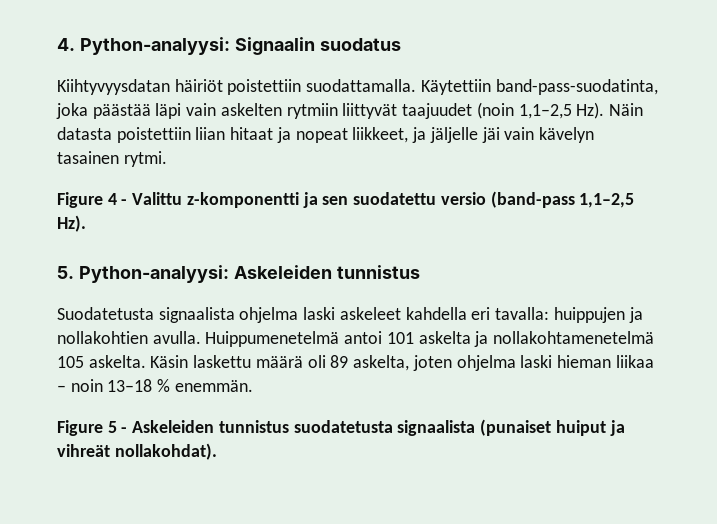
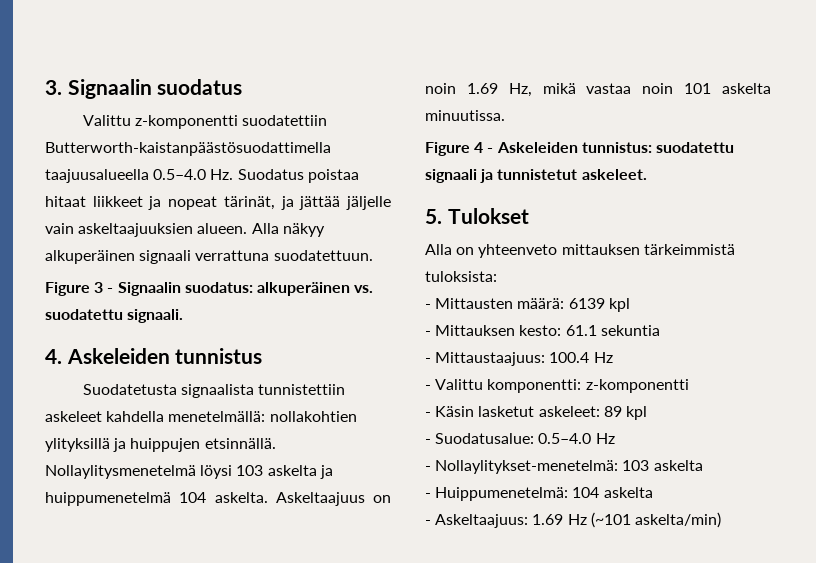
- 4. Python-analyysi: Signaalin suodatus
+ 3. Signaalin suodatus
- Kiihtyvyysdatan häiriöt poistettiin suodattamalla. Käytettiin band-pass-suodatinta, joka päästää läpi vain askelten rytmiin liittyvät taajuudet (noin 1,1–2,5 Hz). Näin datasta poistettiin liian hitaat ja nopeat liikkeet, ja jäljelle jäi vain kävelyn tasainen rytmi.
- Figure 4 - Valittu z-komponentti ja sen suodatettu versio (band-pass 1,1–2,5 Hz).
- 5. Python-analyysi: Askeleiden tunnistus
- Suodatetusta signaalista ohjelma laski askeleet kahdella eri tavalla: huippujen ja nollakohtien avulla. Huippumenetelmä antoi 101 askelta ja nollakohtamenetelmä 105 askelta. Käsin laskettu määrä oli 89 askelta, joten ohjelma laski hieman liikaa – noin 13–18 % enemmän.
- Figure 5 - Askeleiden tunnistus suodatetusta signaalista (punaiset huiput ja vihreät nollakohdat).
+ Valittu z-komponentti suodatettiin Butterworth-kaistanpäästösuodattimella taajuusalueella 0.5–4.0 Hz. Suodatus poistaa hitaat liikkeet ja nopeat tärinät, ja jättää jäljelle vain askeltaajuuksien alueen. Alla näkyy alkuperäinen signaali verrattuna suodatettuun.
+ Figure 3 - Signaalin suodatus: alkuperäinen vs. suodatettu signaali.
+ 4. Askeleiden tunnistus
+ Suodatetusta signaalista tunnistettiin askeleet kahdella menetelmällä: nollakohtien ylityksillä ja huippujen etsinnällä. Nollaylitysmenetelmä löysi 103 askelta ja huippumenetelmä 104 askelta. Askeltaajuus on noin 1.69 Hz, mikä vastaa noin 101 askelta minuutissa.
+ Figure 4 - Askeleiden tunnistus: suodatettu signaali ja tunnistetut askeleet.
+ 5. Tulokset
+ Alla on yhteenveto mittauksen tärkeimmistä tuloksista:
+ - Mittausten määrä: 6139 kpl
+ - Mittauksen kesto: 61.1 sekuntia
+ - Mittaustaajuus: 100.4 Hz
+ - Valittu komponentti: z-komponentti
+ - Käsin lasketut askeleet: 89 kpl
+ - Suodatusalue: 0.5–4.0 Hz
+ - Nollaylitykset-menetelmä: 103 askelta
+ - Huippumenetelmä: 104 askelta
+ - Askeltaajuus: 1.69 Hz (~101 askelta/min)

